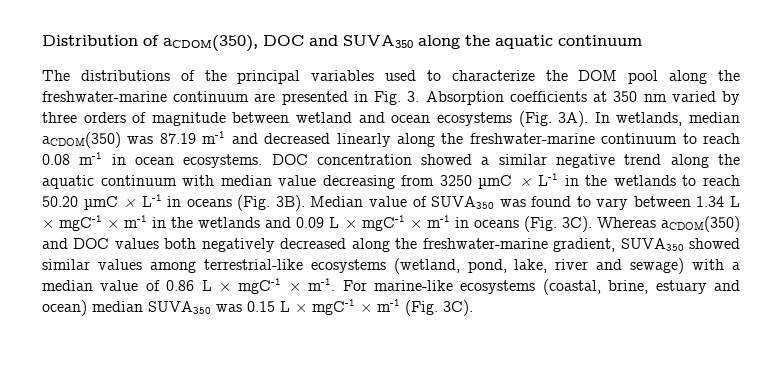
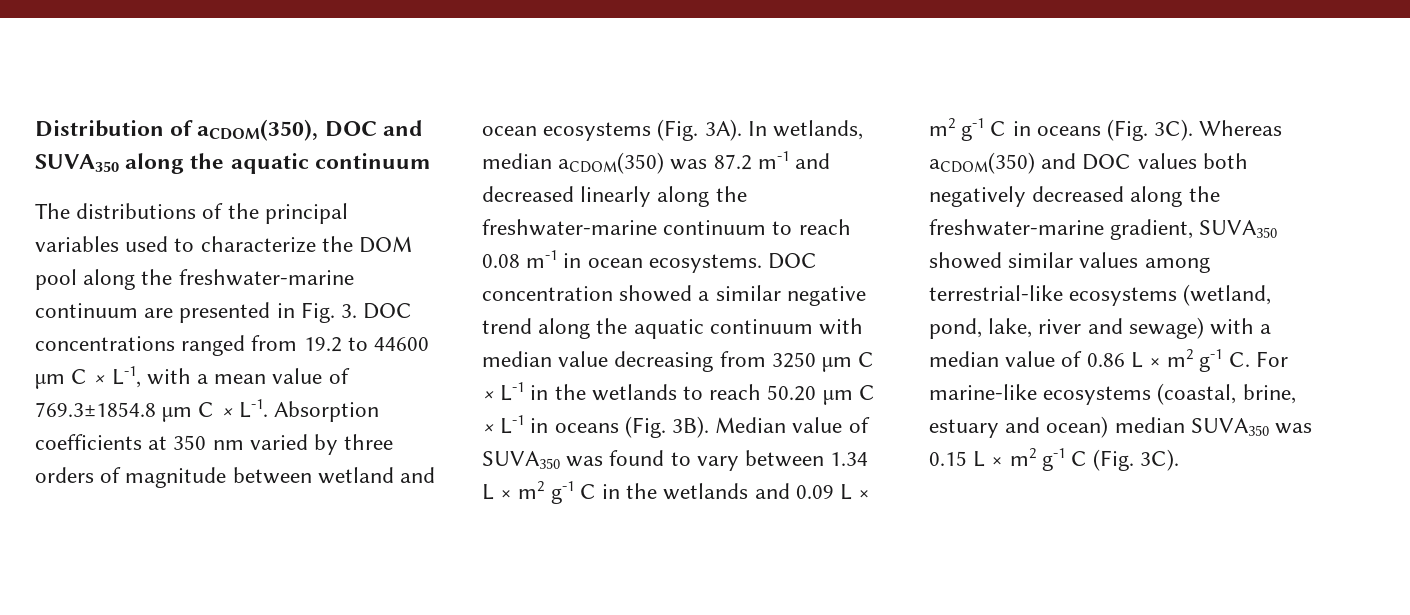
- The distributions of the principal variables used to characterize the DOM pool along the freshwater-marine continuum are presented in Fig. 3. Absorption coefficients at 350 nm varied by three orders of magnitude between wetland and ocean ecosystems (Fig. 3A).
+ The distributions of the principal variables used to characterize the DOM pool along the freshwater-marine continuum are presented in Fig. 3. DOC concentrations ranged from 19.2 to 44600 µm C × L-1, with a mean value of 769.3±1854.8 µm C × L-1. Absorption coefficients at 350 nm varied by three orders of magnitude between wetland and ocean ecosystems (Fig. 3A).
- In wetlands, median aCDOM(350) was 87.19 m-1 and decreased linearly along the freshwater-marine continuum to reach 0.08 m-1 in ocean ecosystems.
+ In wetlands, median aCDOM(350) was 87.2 m-1 and decreased linearly along the freshwater-marine continuum to reach 0.08 m-1 in ocean ecosystems.
- DOC concentration showed a similar negative trend along the aquatic continuum with median value decreasing from 3250 µmC × L-1 in the wetlands to reach 50.20 µmC × L-1 in oceans (Fig. 3B).
+ DOC concentration showed a similar negative trend along the aquatic continuum with median value decreasing from 3250 µm C × L-1 in the wetlands to reach 50.20 µm C × L-1 in oceans (Fig. 3B).
- Median value of SUVA350 was found to vary between 1.34 L × mgC-1 × m-1 in the wetlands and 0.09 L × mgC-1 × m-1 in oceans (Fig. 3C).
+ Median value of SUVA350 was found to vary between 1.34 L × m2 g-1 C in the wetlands and 0.09 L × m2 g-1 C in oceans (Fig. 3C).
- Whereas aCDOM(350) and DOC values both negatively decreased along the freshwater-marine gradient, SUVA350 showed similar values among terrestrial-like ecosystems (wetland, pond, lake, river and sewage) with a median value of 0.86 L × mgC-1 × m-1. For marine-like ecosystems (coastal, brine, estuary and ocean) median SUVA350 was 0.15 L × mgC-1 × m-1 (Fig. 3C).
+ Whereas aCDOM(350) and DOC values both negatively decreased along the freshwater-marine gradient, SUVA350 showed similar values among terrestrial-like ecosystems (wetland, pond, lake, river and sewage) with a median value of 0.86 L × m2 g-1 C. For marine-like ecosystems (coastal, brine, estuary and ocean) median SUVA350 was 0.15 L × m2 g-1 C (Fig. 3C).

